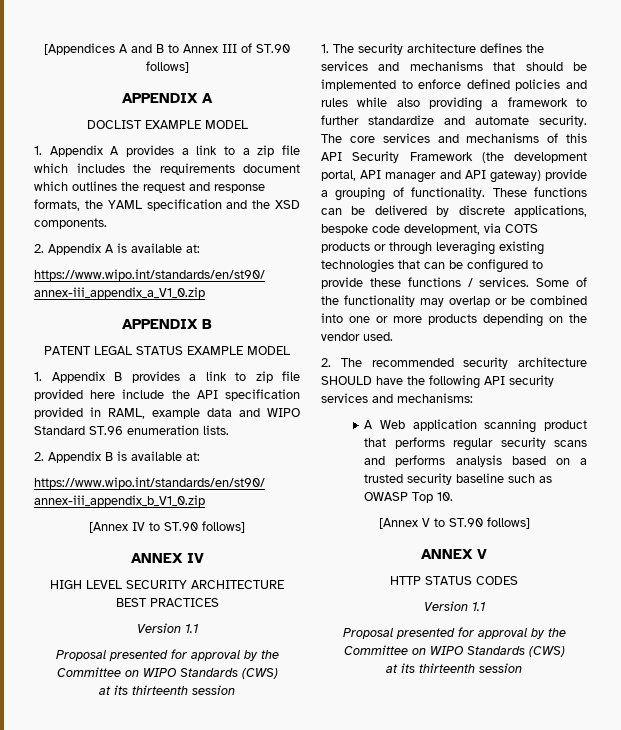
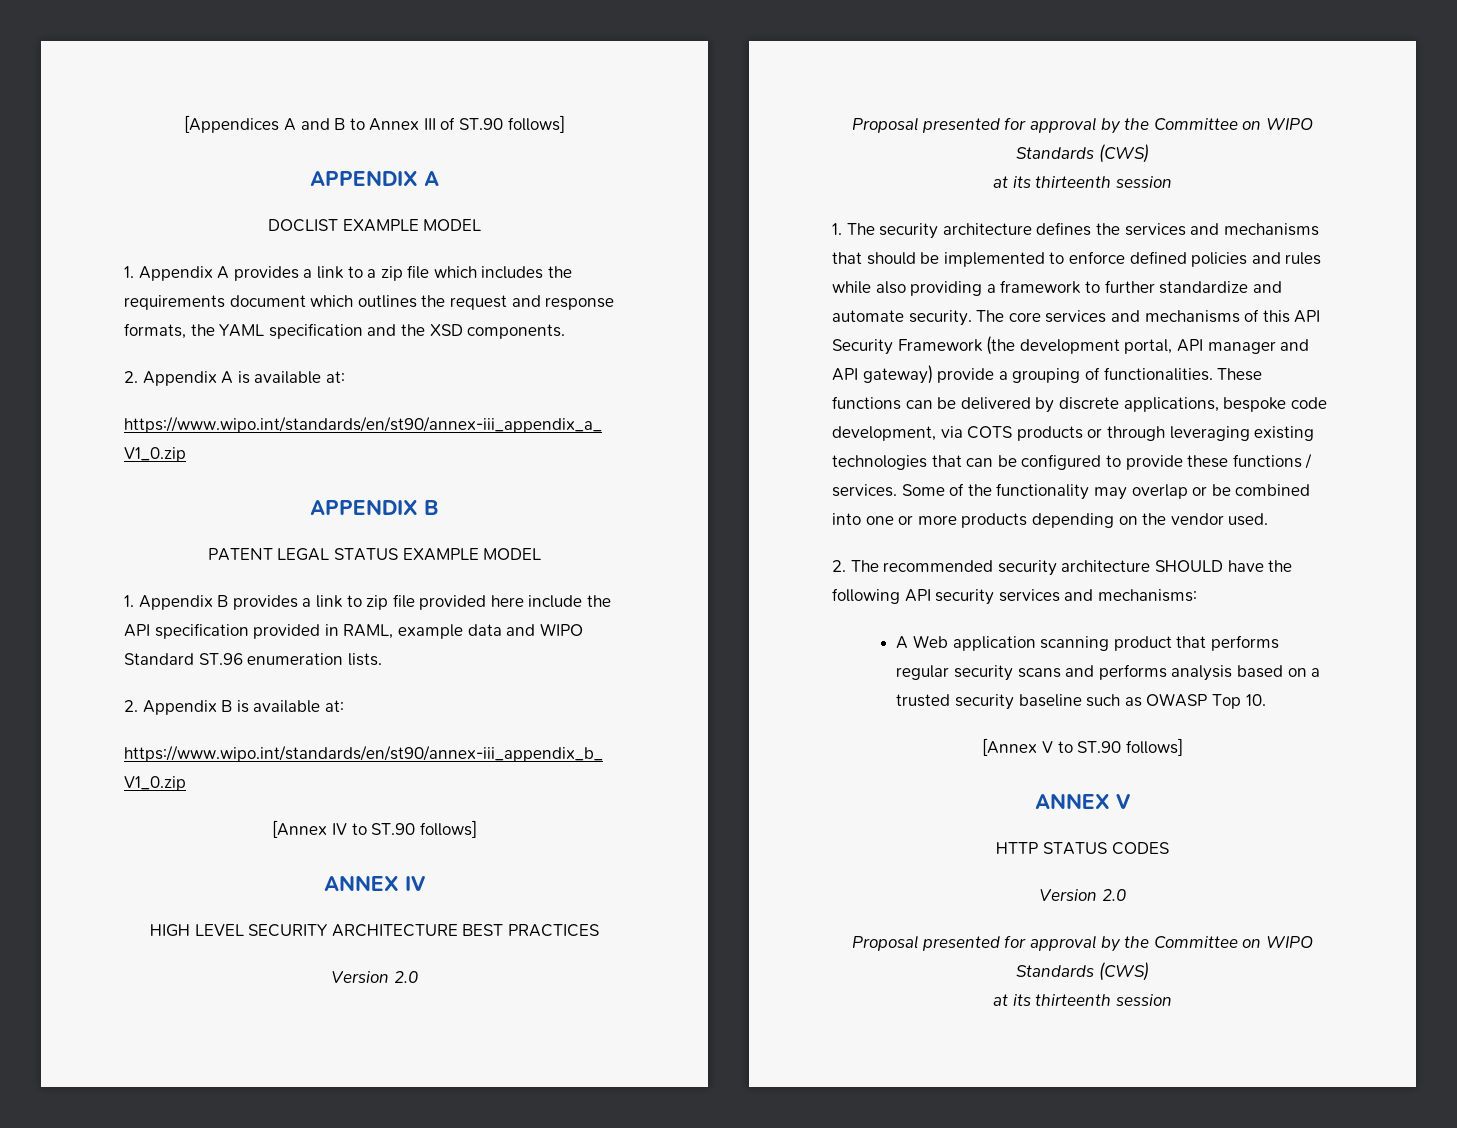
  HIGH LEVEL SECURITY ARCHITECTURE BEST PRACTICES
- Version 1.1
+ Version 2.0
- The core services and mechanisms of this API Security Framework (the development portal, API manager and API gateway) provide a grouping of functionality.
+ The core services and mechanisms of this API Security Framework (the development portal, API manager and API gateway) provide a grouping of functionalities.
  HTTP STATUS CODES
- Version 1.1
+ Version 2.0

